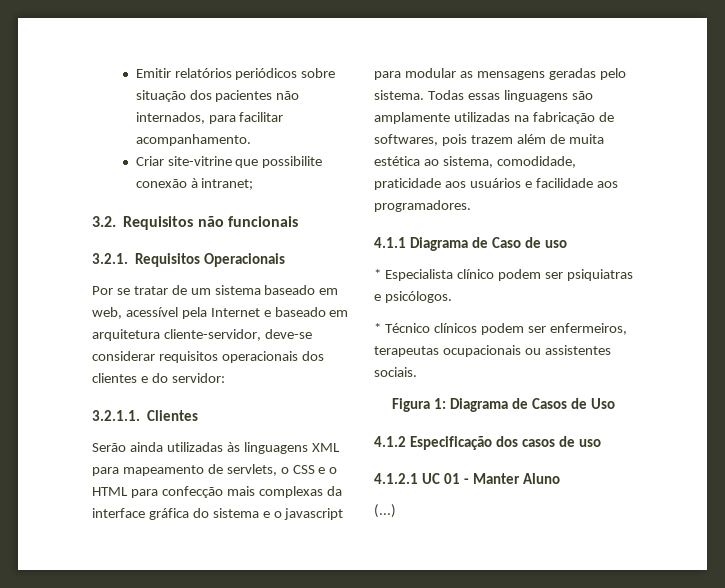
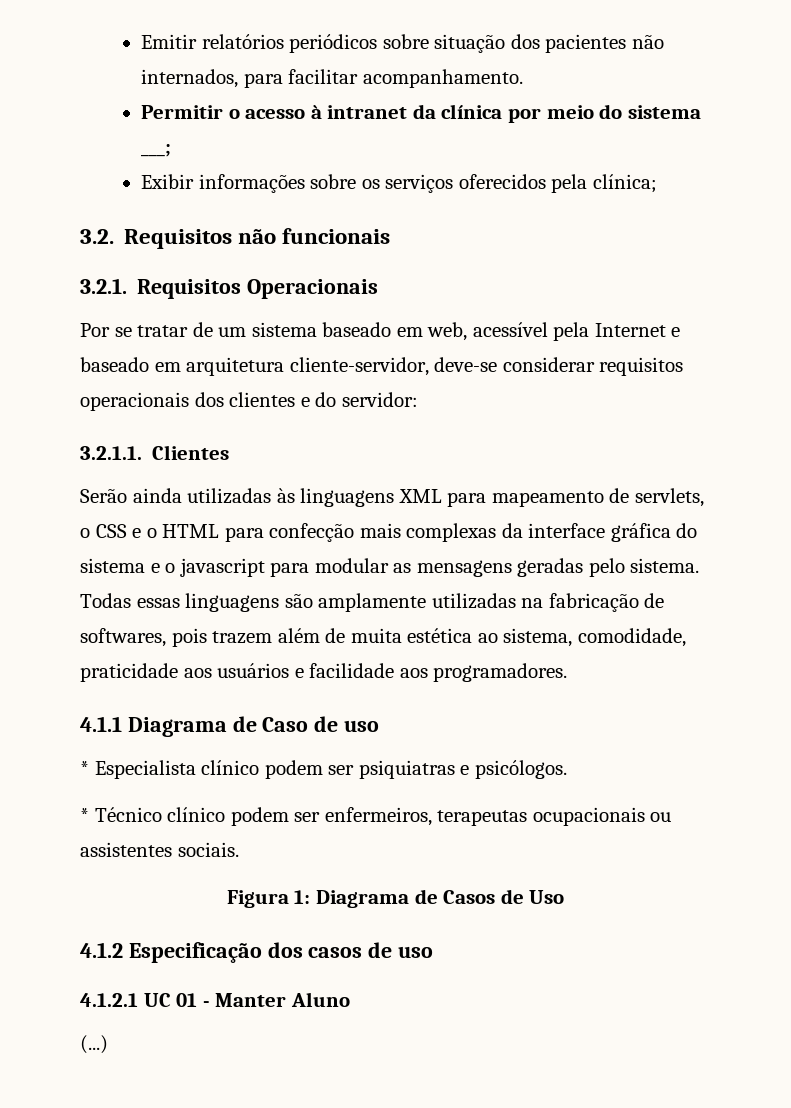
- Criar site-vitrine que possibilite conexão à intranet;
+ Permitir o acesso à intranet da clínica por meio do sistema ___;
+ Exibir informações sobre os serviços oferecidos pela clínica;
- * Técnico clínicos podem ser enfermeiros, terapeutas ocupacionais ou assistentes sociais.
+ * Técnico clínico podem ser enfermeiros, terapeutas ocupacionais ou assistentes sociais.

